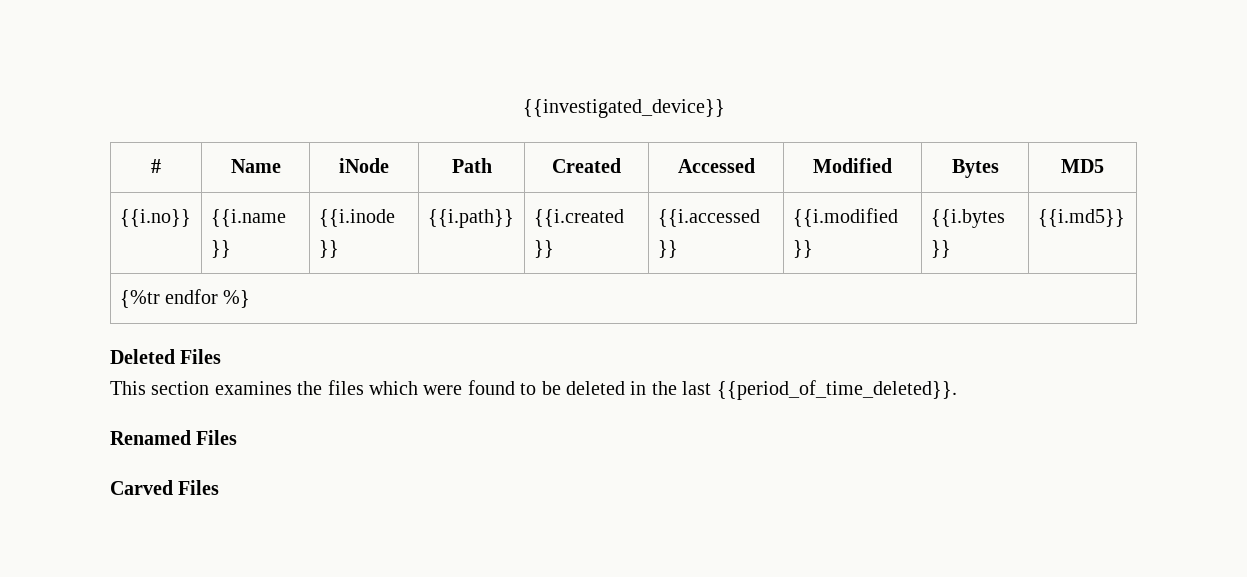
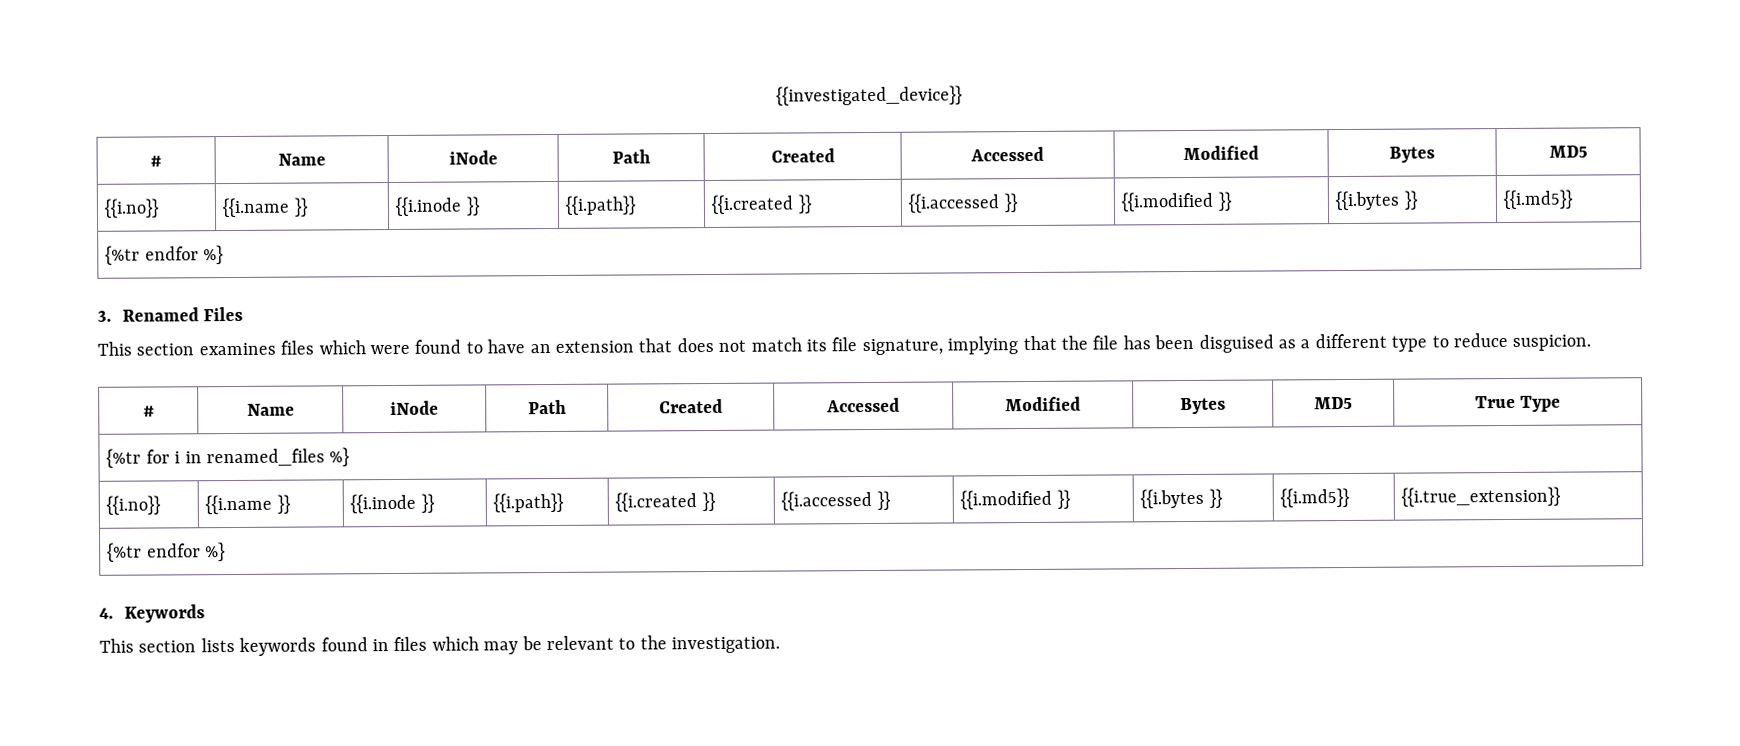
- Deleted Files
+ 3. Renamed Files
- This section examines the files which were found to be deleted in the last {{period_of_time_deleted}}.
- Renamed Files
- Carved Files
+ This section examines files which were found to have an extension that does not match its file signature, implying that the file has been disguised as a different type to reduce suspicion.
+ # | Name | iNode | Path | Created | Accessed | Modified | Bytes | MD5 | True Type
+ {%tr for i in renamed_files %}
+ {{i.no}} | {{i.name }} | {{i.inode }} | {{i.path}} | {{i.created }} | {{i.accessed }} | {{i.modified }} | {{i.bytes }} | {{i.md5}} | {{i.true_extension}}
+ {%tr endfor %}
+ 4. Keywords
+ This section lists keywords found in files which may be relevant to the investigation.

